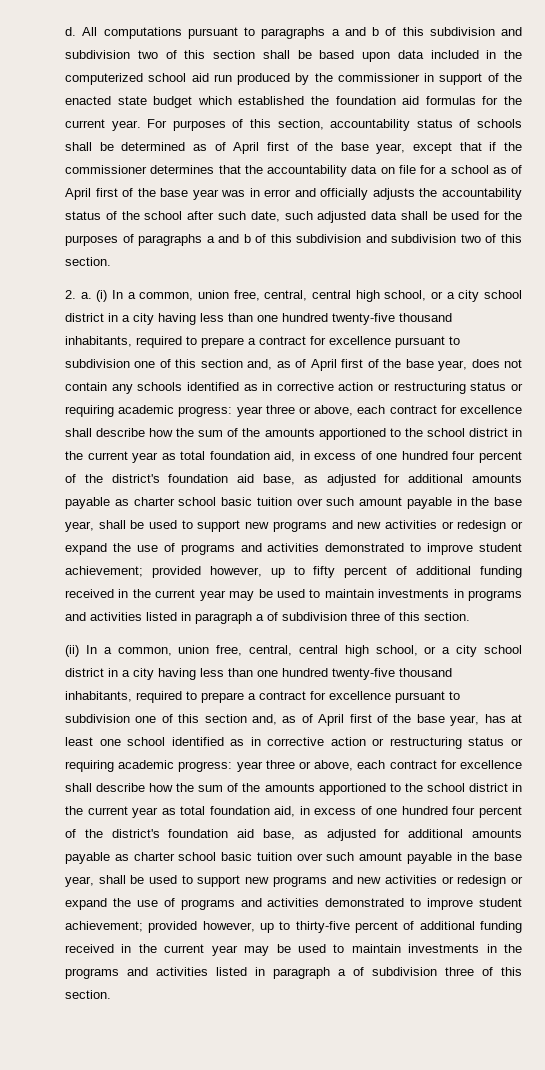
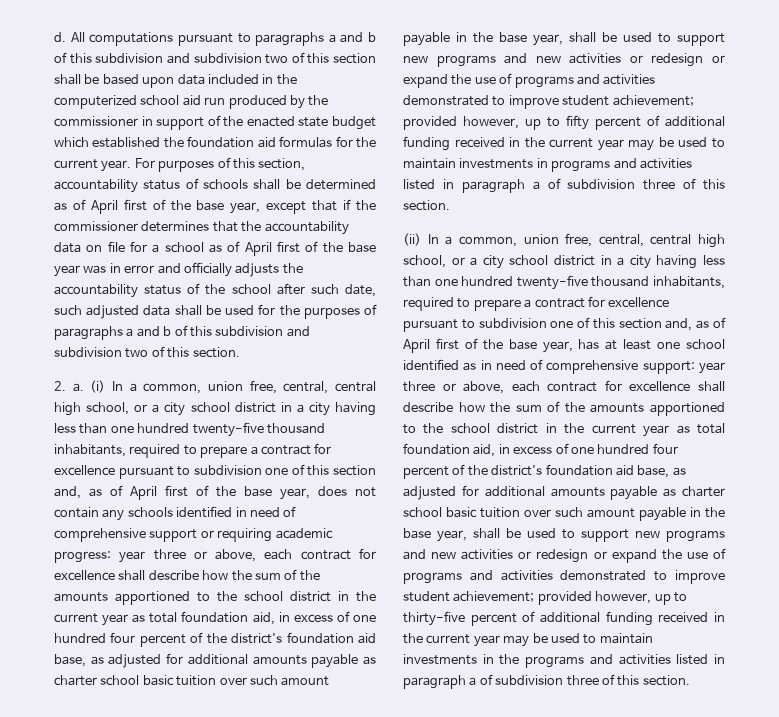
- (i) In a common, union free, central, central high school, or a city school district in a city having less than one hundred twenty-five thousand inhabitants, required to prepare a contract for excellence pursuant to subdivision one of this section and, as of April first of the base year, does not contain any schools identified as in corrective action or restructuring status or requiring academic progress:
+ (i) In a common, union free, central, central high school, or a city school district in a city having less than one hundred twenty-five thousand inhabitants, required to prepare a contract for excellence pursuant to subdivision one of this section and, as of April first of the base year, does not contain any schools identified in need of comprehensive support or requiring academic progress:
- (ii) In a common, union free, central, central high school, or a city school district in a city having less than one hundred twenty-five thousand inhabitants, required to prepare a contract for excellence pursuant to subdivision one of this section and, as of April first of the base year, has at least one school identified as in corrective action or restructuring status or requiring academic progress:
+ (ii) In a common, union free, central, central high school, or a city school district in a city having less than one hundred twenty-five thousand inhabitants, required to prepare a contract for excellence pursuant to subdivision one of this section and, as of April first of the base year, has at least one school identified as in need of comprehensive support:

